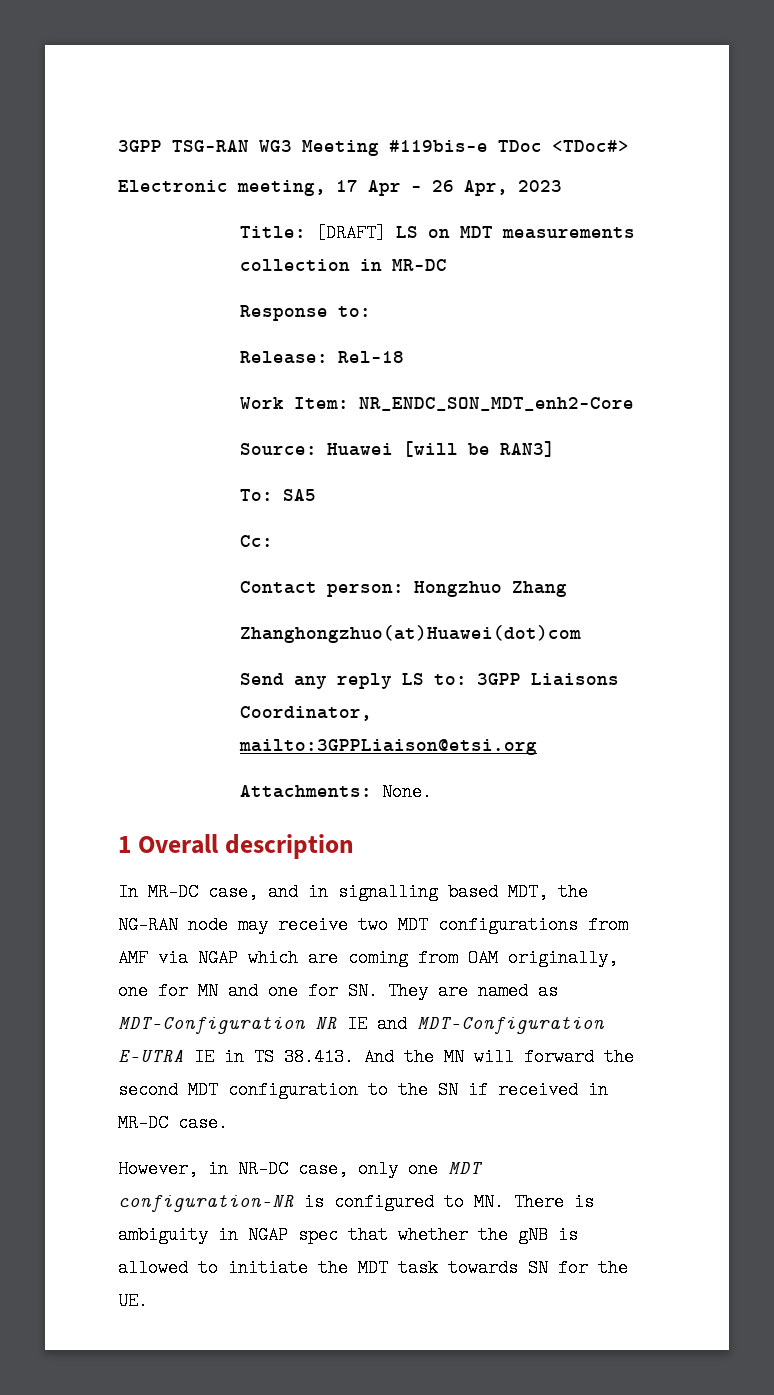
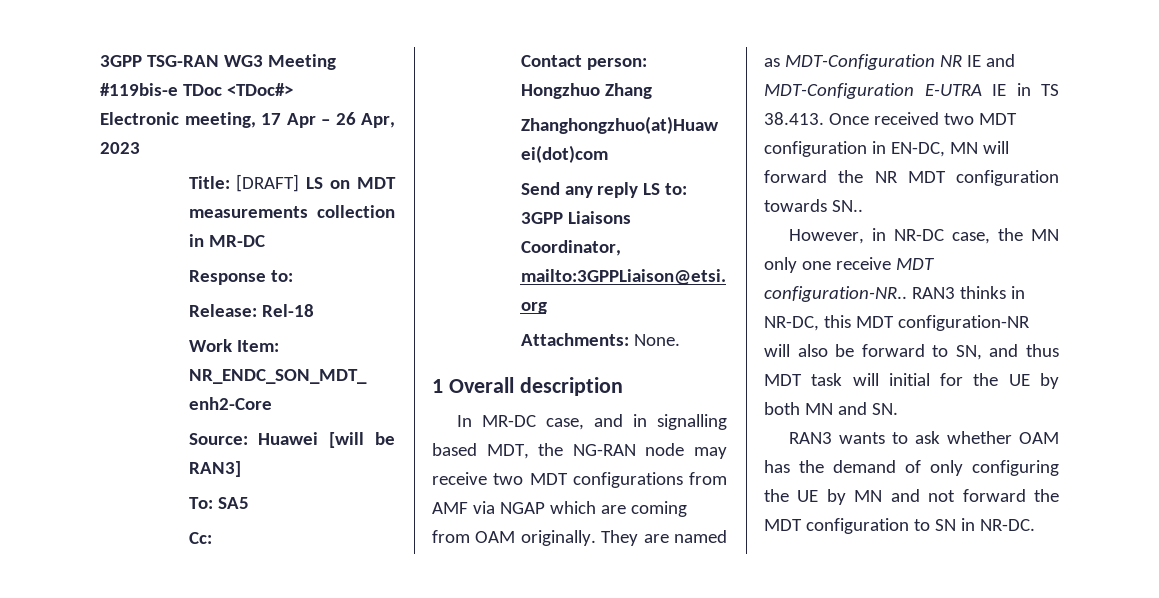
- In MR-DC case, and in signalling based MDT, the NG-RAN node may receive two MDT configurations from AMF via NGAP which are coming from OAM originally, one for MN and one for SN. They are named as MDT-Configuration NR IE and MDT-Configuration E-UTRA IE in TS 38.413. And the MN will forward the second MDT configuration to the SN if received in MR-DC case.
- However, in NR-DC case, only one MDT configuration-NR is configured to MN. There is ambiguity in NGAP spec that whether the gNB is allowed to initiate the MDT task towards SN for the UE.
+ In MR-DC case, and in signalling based MDT, the NG-RAN node may receive two MDT configurations from AMF via NGAP which are coming from OAM originally. They are named as MDT-Configuration NR IE and MDT-Configuration E-UTRA IE in TS 38.413. Once received two MDT configuration in EN-DC, MN will forward the NR MDT configuration towards SN..
+ However, in NR-DC case, the MN only one receive MDT configuration-NR.. RAN3 thinks in NR-DC, this MDT configuration-NR will also be forward to SN, and thus MDT task will initial for the UE by both MN and SN.
+ RAN3 wants to ask whether OAM has the demand of only configuring the UE by MN and not forward the MDT configuration to SN in NR-DC.

